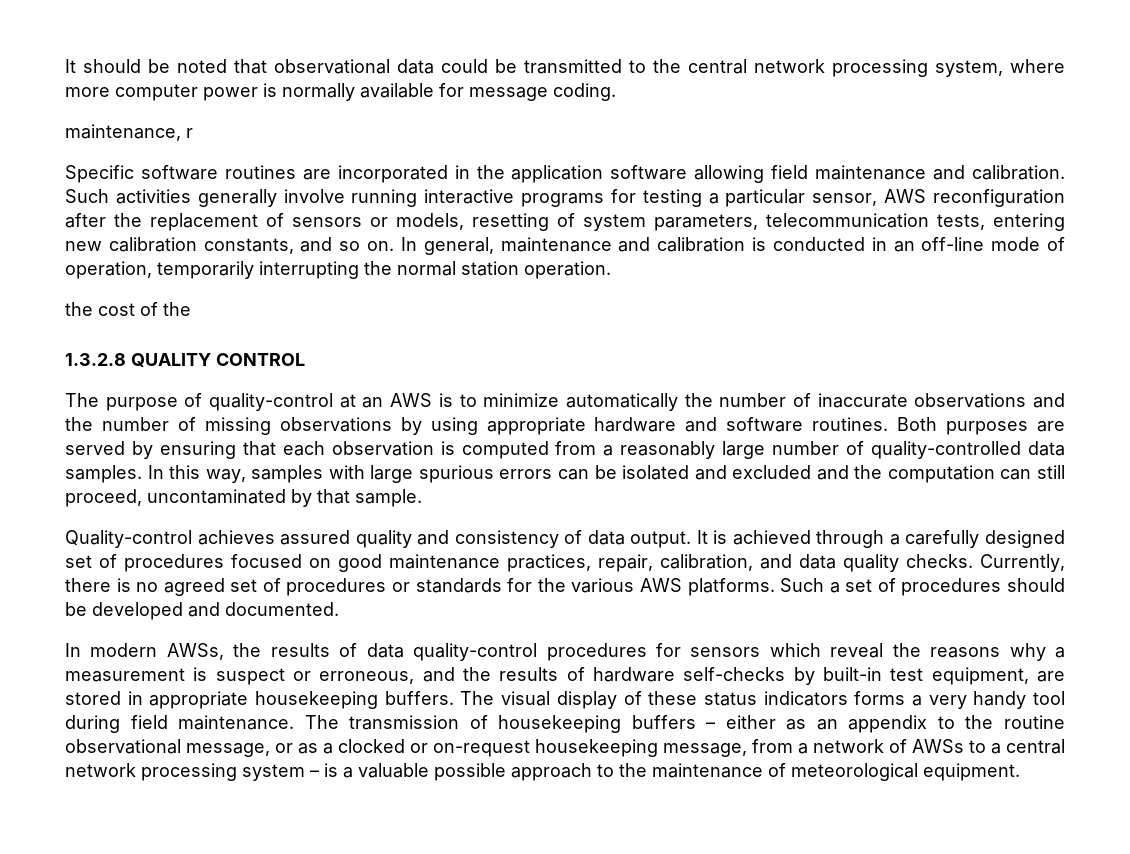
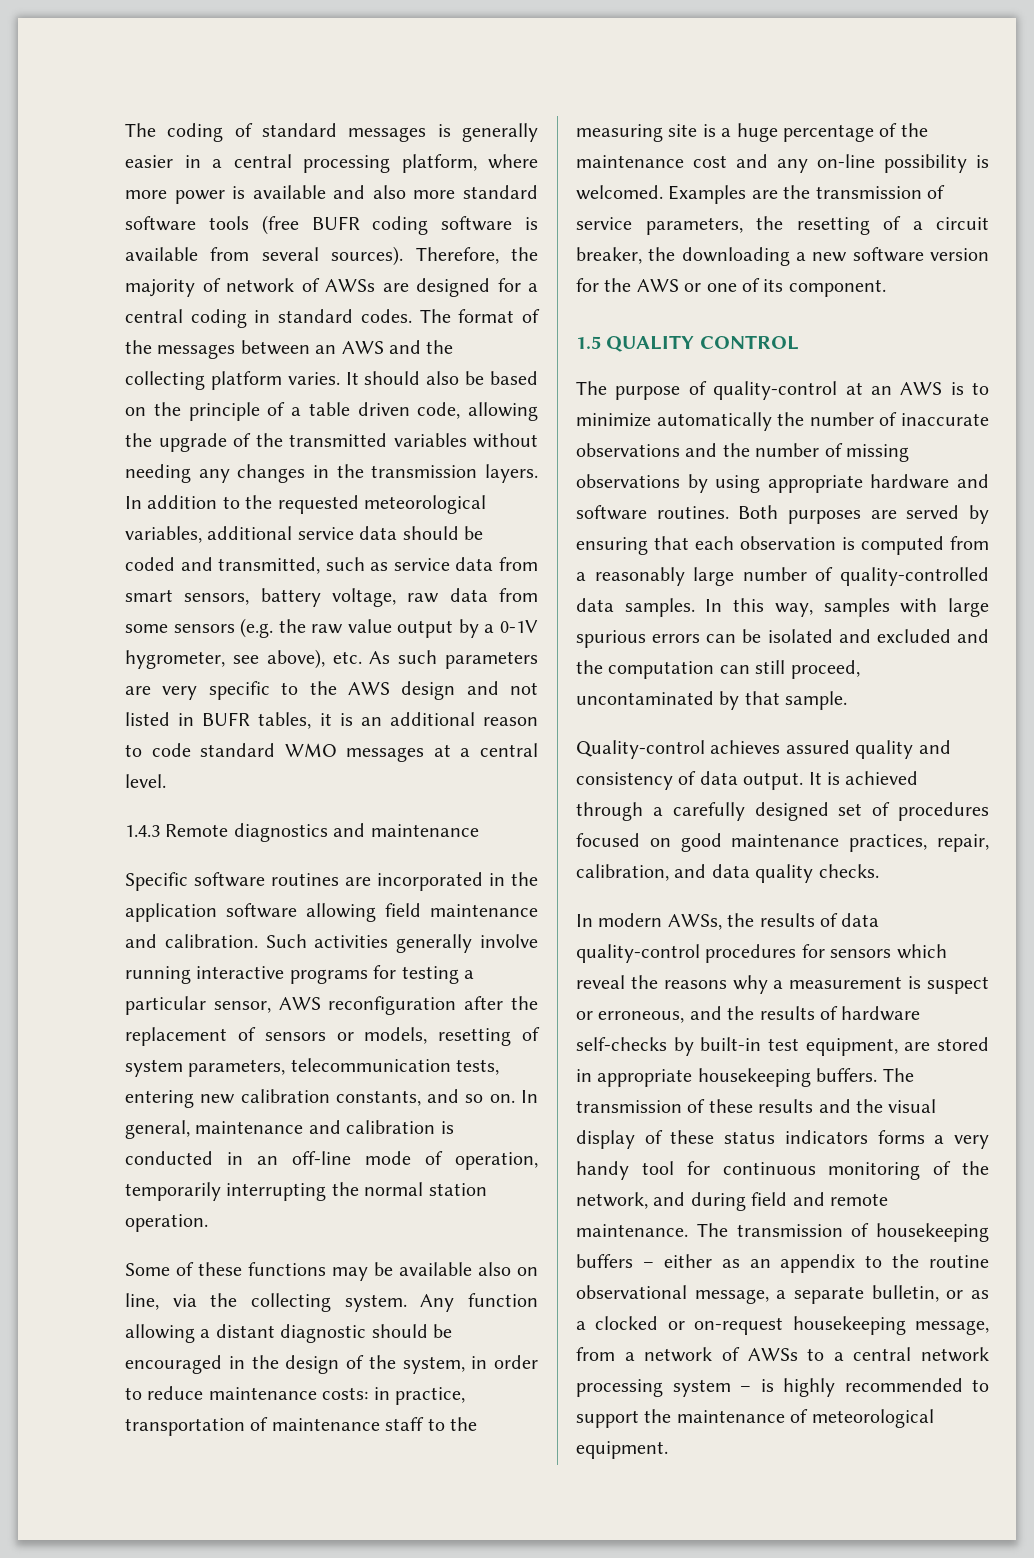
- It should be noted that observational data could be transmitted to the central network processing system, where more computer power is normally available for message coding.
- maintenance, r
+ The coding of standard messages is generally easier in a central processing platform, where more power is available and also more standard software tools (free BUFR coding software is available from several sources). Therefore, the majority of network of AWSs are designed for a central coding in standard codes. The format of the messages between an AWS and the collecting platform varies. It should also be based on the principle of a table driven code, allowing the upgrade of the transmitted variables without needing any changes in the transmission layers. In addition to the requested meteorological variables, additional service data should be coded and transmitted, such as service data from smart sensors, battery voltage, raw data from some sensors (e.g. the raw value output by a 0-1V hygrometer, see above), etc. As such parameters are very specific to the AWS design and not listed in BUFR tables, it is an additional reason to code standard WMO messages at a central level.
+ 1.4.3 Remote diagnostics and maintenance
- the cost of the
- 1.3.2.8 QUALITY CONTROL
+ Some of these functions may be available also on line, via the collecting system. Any function allowing a distant diagnostic should be encouraged in the design of the system, in order to reduce maintenance costs: in practice, transportation of maintenance staff to the measuring site is a huge percentage of the maintenance cost and any on-line possibility is welcomed. Examples are the transmission of service parameters, the resetting of a circuit breaker, the downloading a new software version for the AWS or one of its component.
+ 1.5 QUALITY CONTROL
- Currently, there is no agreed set of procedures or standards for the various AWS platforms. Such a set of procedures should be developed and documented.
- The visual display of these status indicators forms a very handy tool during field maintenance.
+ The transmission of these results and the visual display of these status indicators forms a very handy tool for continuous monitoring of the network, and during field and remote maintenance.
- The transmission of housekeeping buffers – either as an appendix to the routine observational message, or as a clocked or on-request housekeeping message, from a network of AWSs to a central network processing system – is a valuable possible approach to the maintenance of meteorological equipment.
+ The transmission of housekeeping buffers – either as an appendix to the routine observational message, a separate bulletin, or as a clocked or on-request housekeeping message, from a network of AWSs to a central network processing system – is highly recommended to support the maintenance of meteorological equipment.

